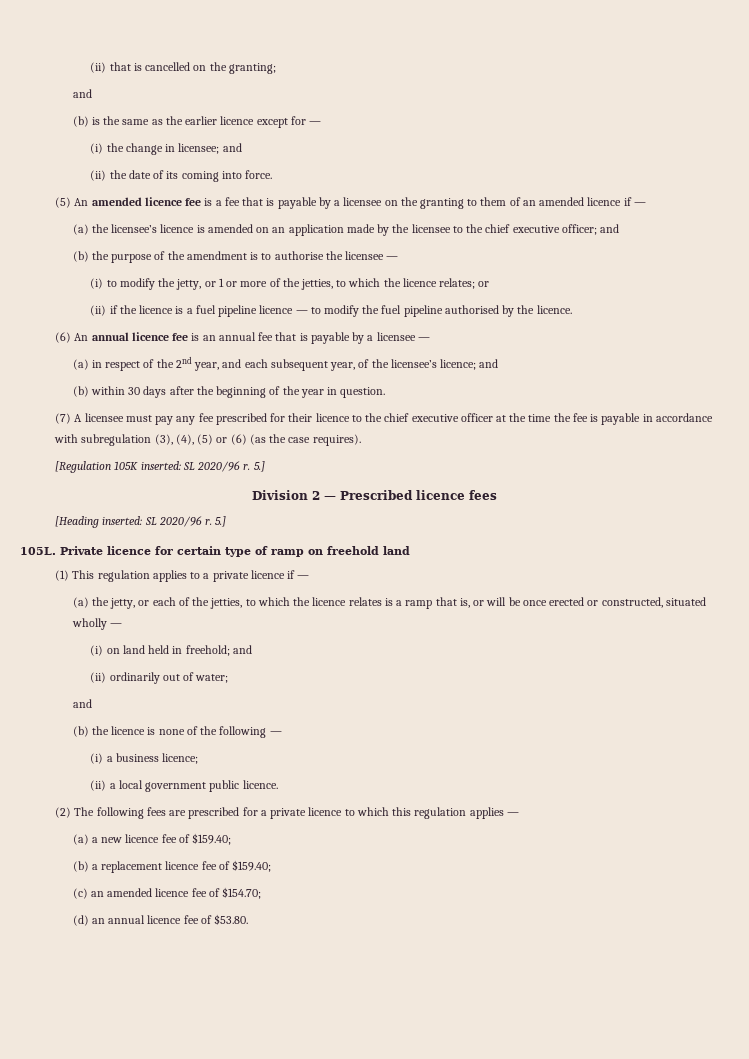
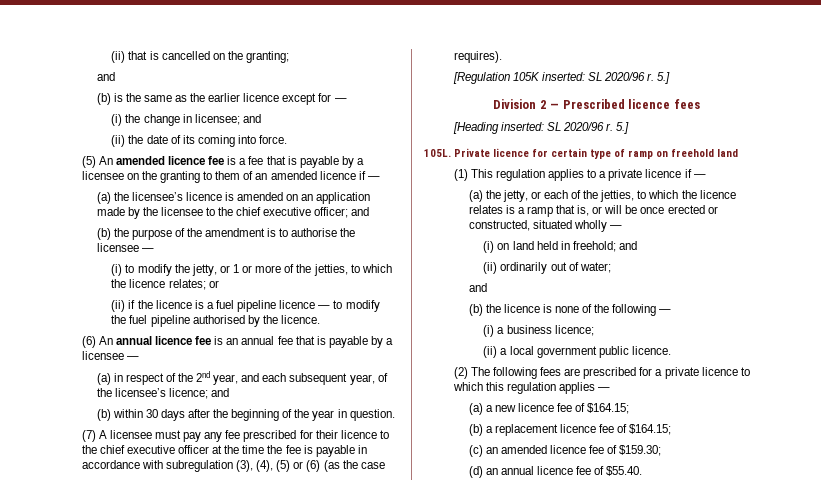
- (a) a new licence fee of $159.40;
+ (a) a new licence fee of $164.15;
- (b) a replacement licence fee of $159.40;
+ (b) a replacement licence fee of $164.15;
- (c) an amended licence fee of $154.70;
+ (c) an amended licence fee of $159.30;
- (d) an annual licence fee of $53.80.
+ (d) an annual licence fee of $55.40.

